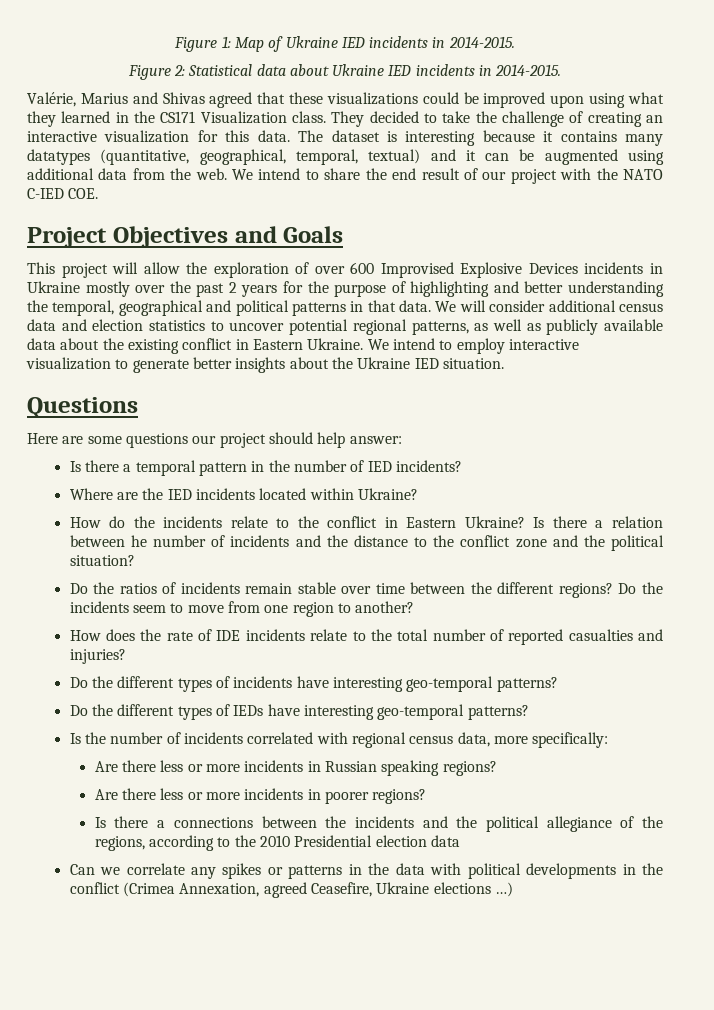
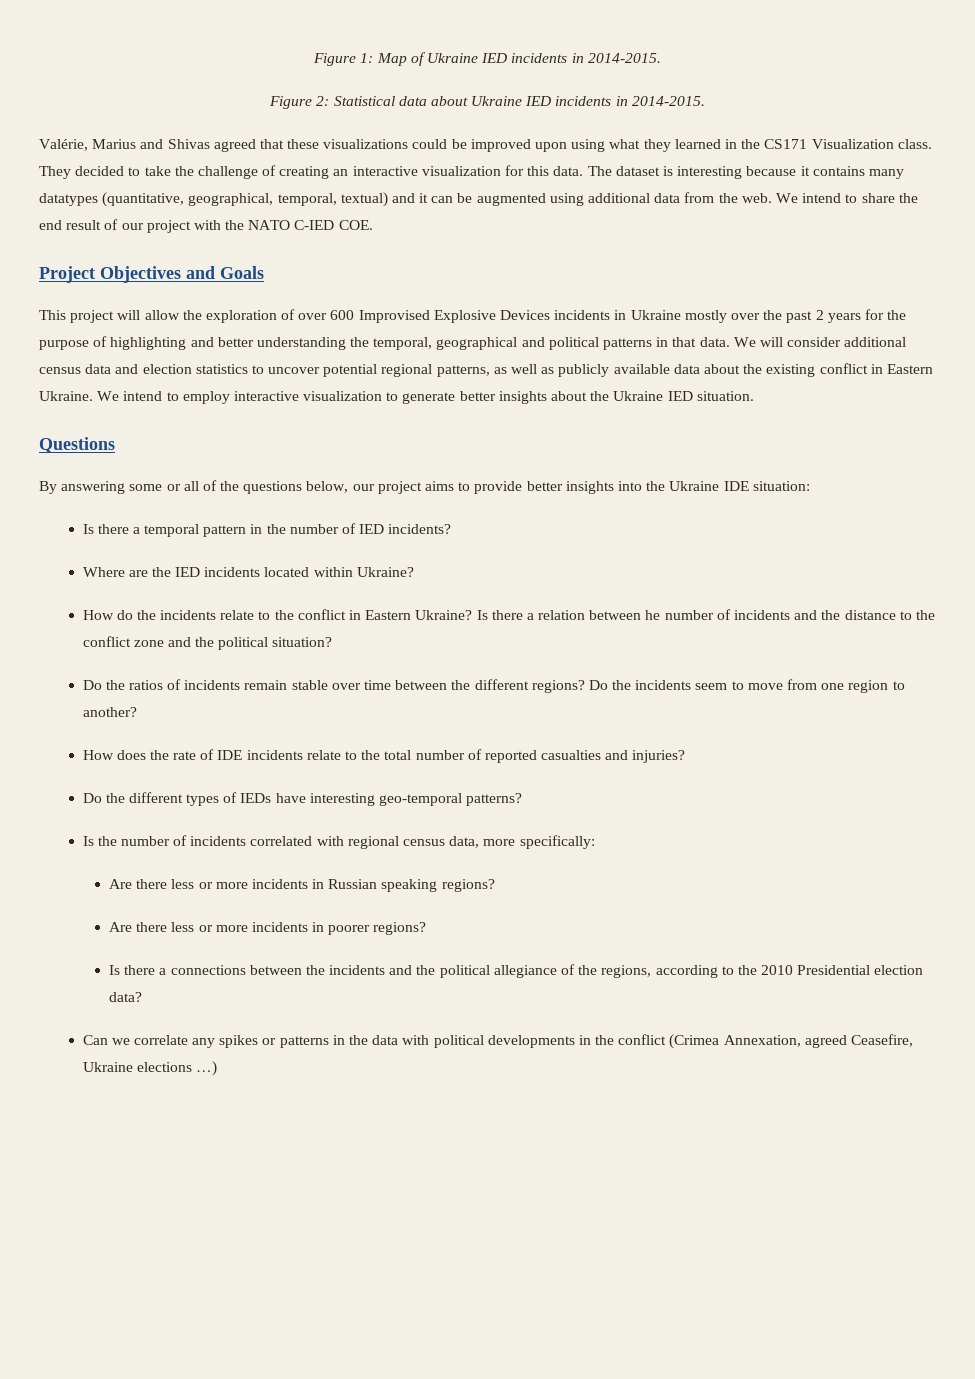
- Here are some questions our project should help answer:
+ By answering some or all of the questions below, our project aims to provide better insights into the Ukraine IDE situation:
- Do the different types of incidents have interesting geo-temporal patterns?
- Is there a connections between the incidents and the political allegiance of the regions, according to the 2010 Presidential election data
+ Is there a connections between the incidents and the political allegiance of the regions, according to the 2010 Presidential election data?

